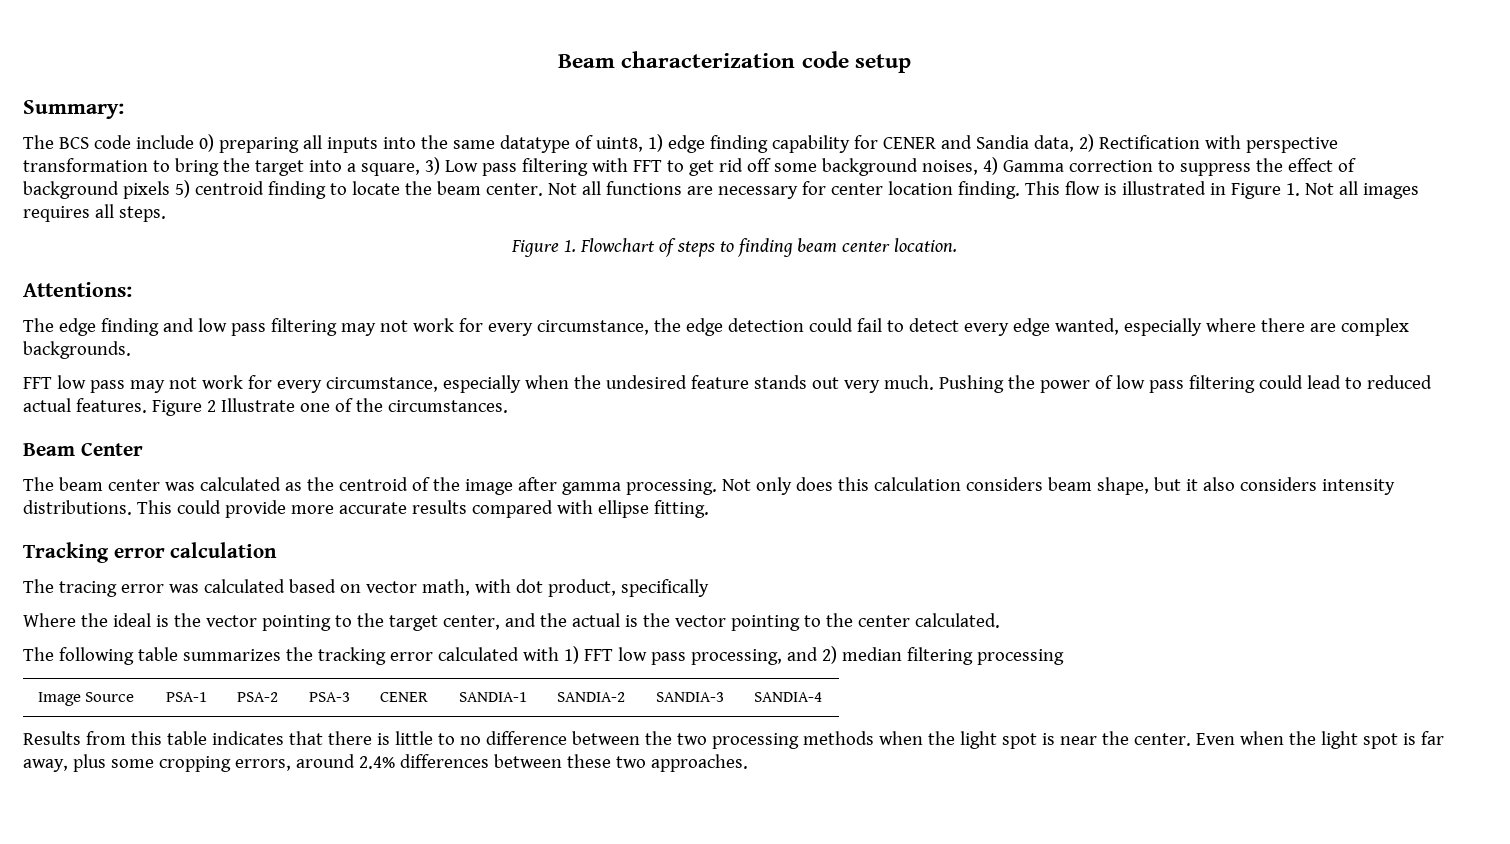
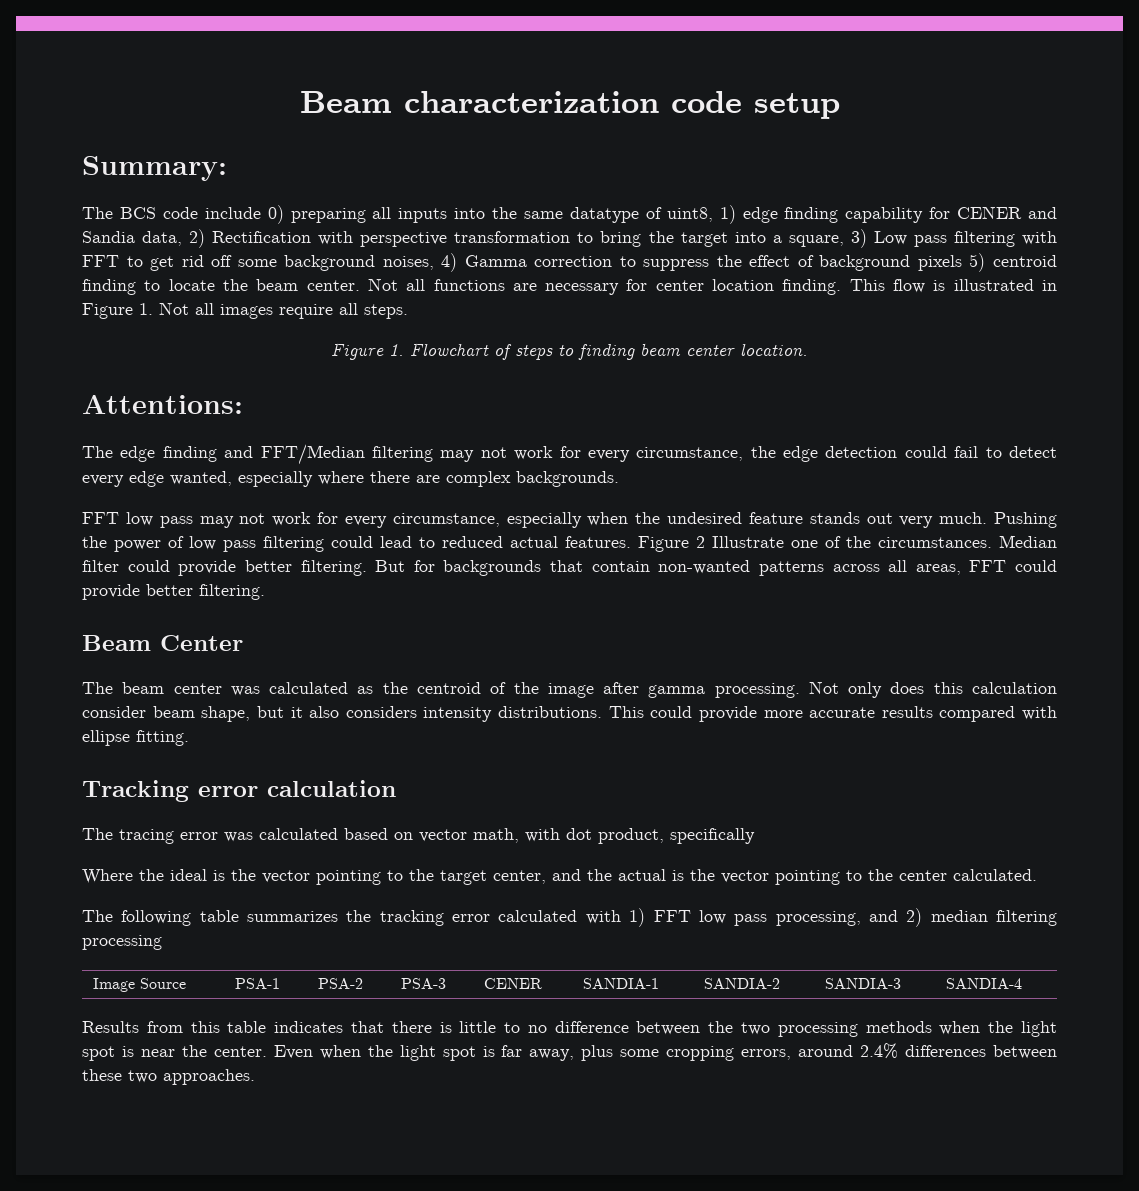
- This flow is illustrated in Figure 1. Not all images requires all steps.
+ This flow is illustrated in Figure 1. Not all images require all steps.
- The edge finding and low pass filtering may not work for every circumstance, the edge detection could fail to detect every edge wanted, especially where there are complex backgrounds.
+ The edge finding and FFT/Median filtering may not work for every circumstance, the edge detection could fail to detect every edge wanted, especially where there are complex backgrounds.
+ Median filter could provide better filtering. But for backgrounds that contain non-wanted patterns across all areas, FFT could provide better filtering.
- Not only does this calculation considers beam shape, but it also considers intensity distributions.
+ Not only does this calculation consider beam shape, but it also considers intensity distributions.

